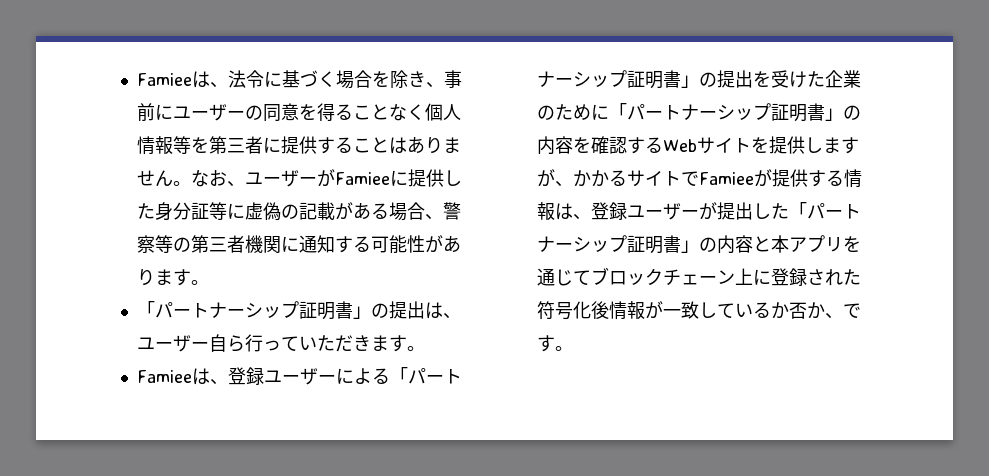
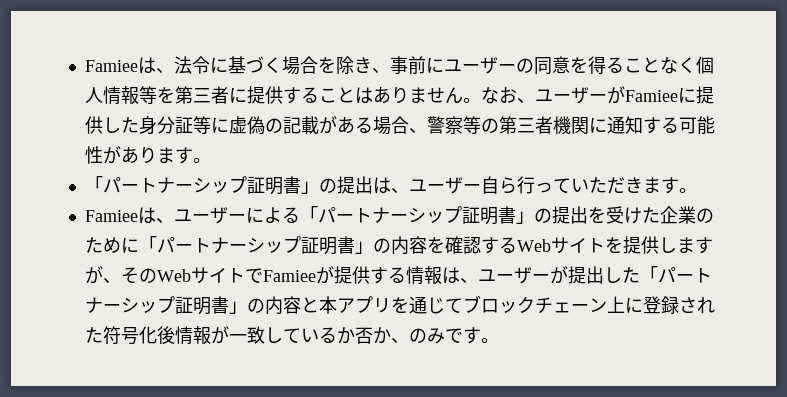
- Famieeは、登録ユーザーによる「パートナーシップ証明書」の提出を受けた企業のために「パートナーシップ証明書」の内容を確認するWebサイトを提供しますが、かかるサイトでFamieeが提供する情報は、登録ユーザーが提出した「パートナーシップ証明書」の内容と本アプリを通じてブロックチェーン上に登録された符号化後情報が一致しているか否か、です。
+ Famieeは、ユーザーによる「パートナーシップ証明書」の提出を受けた企業のために「パートナーシップ証明書」の内容を確認するWebサイトを提供しますが、そのWebサイトでFamieeが提供する情報は、ユーザーが提出した「パートナーシップ証明書」の内容と本アプリを通じてブロックチェーン上に登録された符号化後情報が一致しているか否か、のみです。

